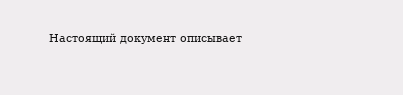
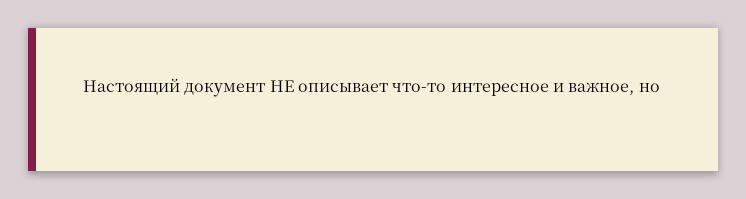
- Настоящий документ описывает
+ Настоящий документ НЕ описывает что-то интересное и важное, но

